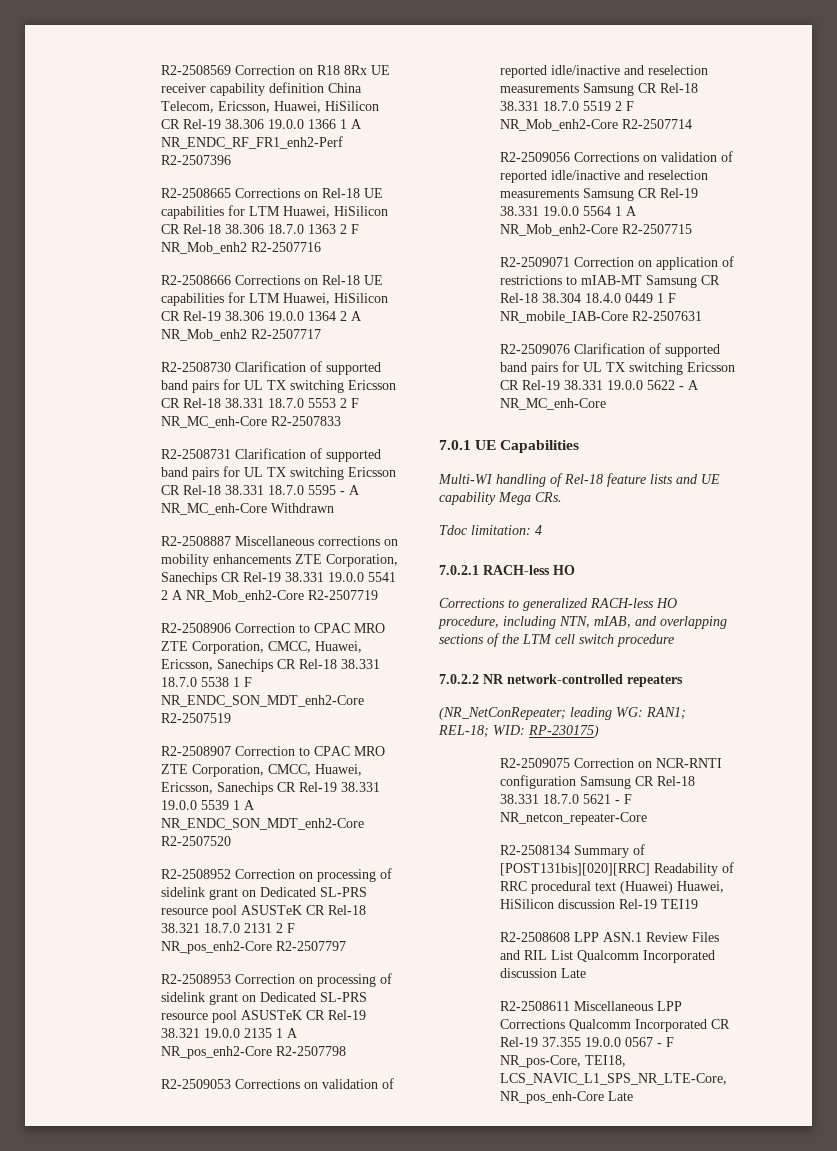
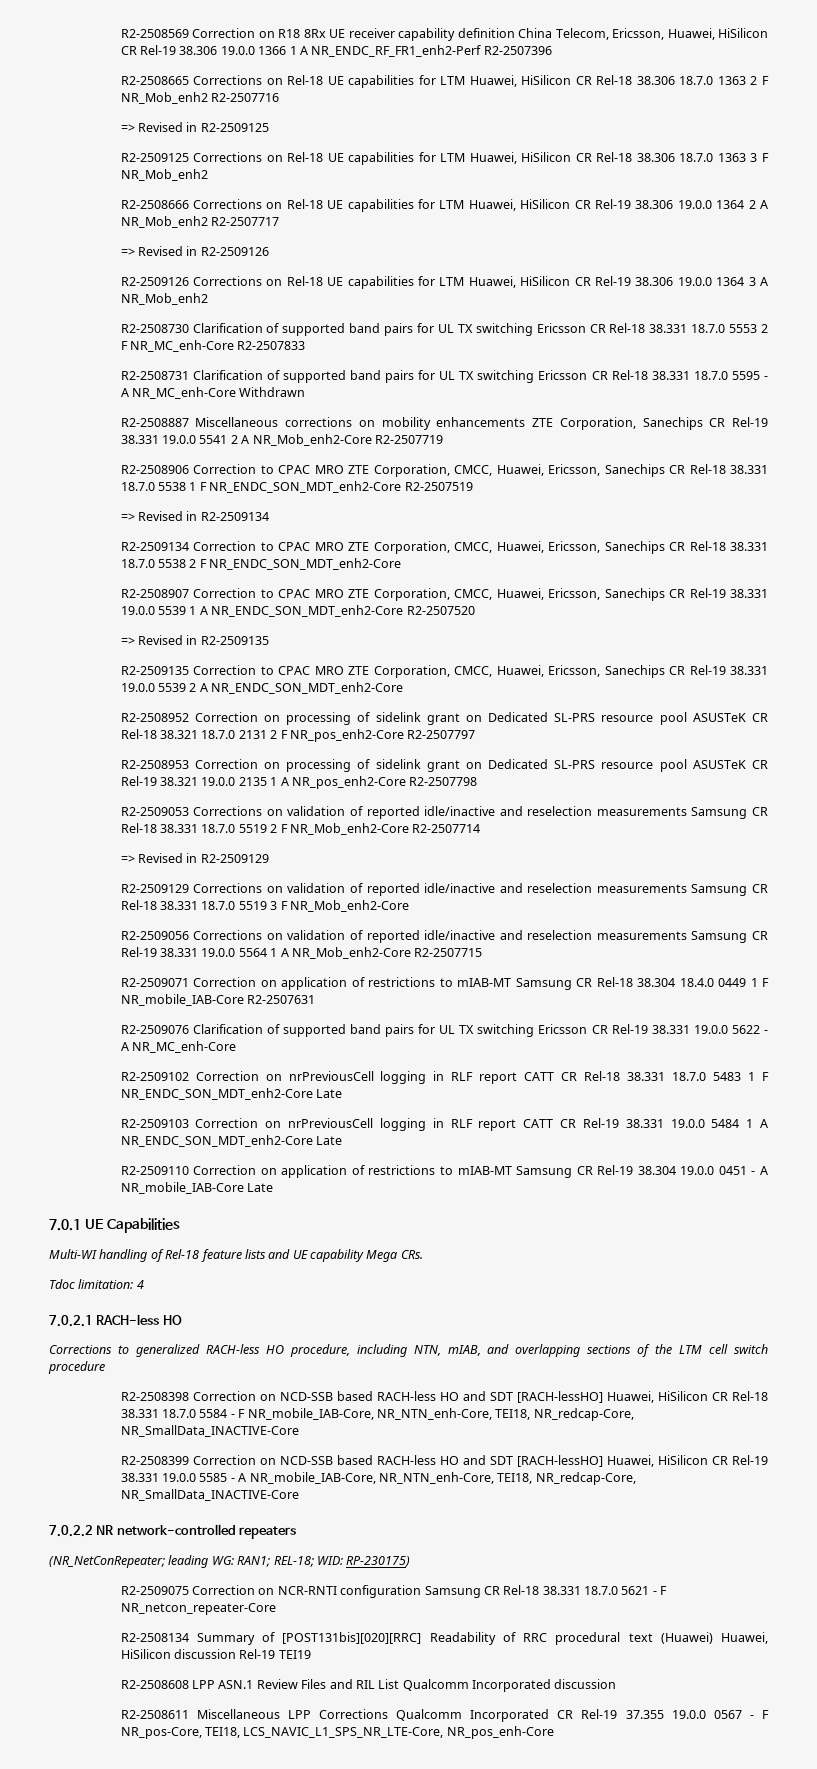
+ => Revised in R2-2509125
+ R2-2509125 Corrections on Rel-18 UE capabilities for LTM Huawei, HiSilicon CR Rel-18 38.306 18.7.0 1363 3 F NR_Mob_enh2
+ => Revised in R2-2509126
+ R2-2509126 Corrections on Rel-18 UE capabilities for LTM Huawei, HiSilicon CR Rel-19 38.306 19.0.0 1364 3 A NR_Mob_enh2
+ => Revised in R2-2509134
+ R2-2509134 Correction to CPAC MRO ZTE Corporation, CMCC, Huawei, Ericsson, Sanechips CR Rel-18 38.331 18.7.0 5538 2 F NR_ENDC_SON_MDT_enh2-Core
+ => Revised in R2-2509135
+ R2-2509135 Correction to CPAC MRO ZTE Corporation, CMCC, Huawei, Ericsson, Sanechips CR Rel-19 38.331 19.0.0 5539 2 A NR_ENDC_SON_MDT_enh2-Core
+ => Revised in R2-2509129
+ R2-2509129 Corrections on validation of reported idle/inactive and reselection measurements Samsung CR Rel-18 38.331 18.7.0 5519 3 F NR_Mob_enh2-Core
+ R2-2509102 Correction on nrPreviousCell logging in RLF report CATT CR Rel-18 38.331 18.7.0 5483 1 F NR_ENDC_SON_MDT_enh2-Core Late
+ R2-2509103 Correction on nrPreviousCell logging in RLF report CATT CR Rel-19 38.331 19.0.0 5484 1 A NR_ENDC_SON_MDT_enh2-Core Late
+ R2-2509110 Correction on application of restrictions to mIAB-MT Samsung CR Rel-19 38.304 19.0.0 0451 - A NR_mobile_IAB-Core Late
+ R2-2508398 Correction on NCD-SSB based RACH-less HO and SDT [RACH-lessHO] Huawei, HiSilicon CR Rel-18 38.331 18.7.0 5584 - F NR_mobile_IAB-Core, NR_NTN_enh-Core, TEI18, NR_redcap-Core, NR_SmallData_INACTIVE-Core
+ R2-2508399 Correction on NCD-SSB based RACH-less HO and SDT [RACH-lessHO] Huawei, HiSilicon CR Rel-19 38.331 19.0.0 5585 - A NR_mobile_IAB-Core, NR_NTN_enh-Core, TEI18, NR_redcap-Core, NR_SmallData_INACTIVE-Core
- R2-2508608 LPP ASN.1 Review Files and RIL List Qualcomm Incorporated discussion Late
+ R2-2508608 LPP ASN.1 Review Files and RIL List Qualcomm Incorporated discussion
- R2-2508611 Miscellaneous LPP Corrections Qualcomm Incorporated CR Rel-19 37.355 19.0.0 0567 - F NR_pos-Core, TEI18, LCS_NAVIC_L1_SPS_NR_LTE-Core, NR_pos_enh-Core Late
+ R2-2508611 Miscellaneous LPP Corrections Qualcomm Incorporated CR Rel-19 37.355 19.0.0 0567 - F NR_pos-Core, TEI18, LCS_NAVIC_L1_SPS_NR_LTE-Core, NR_pos_enh-Core

